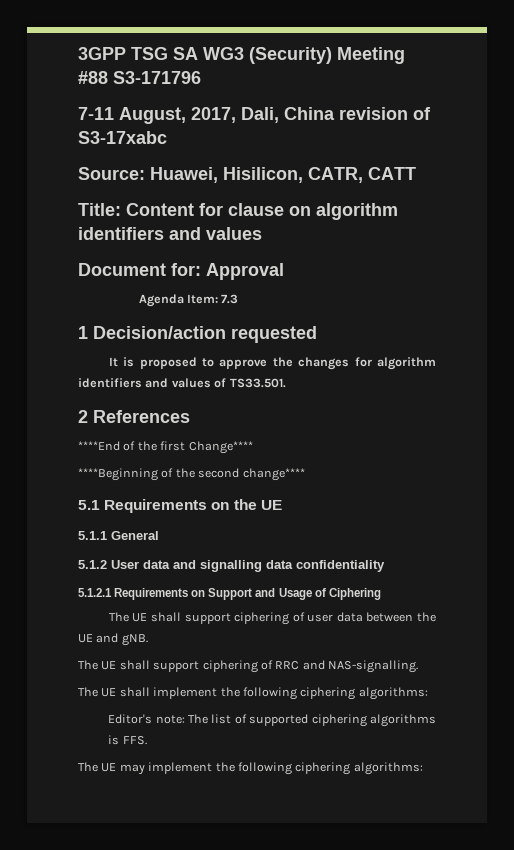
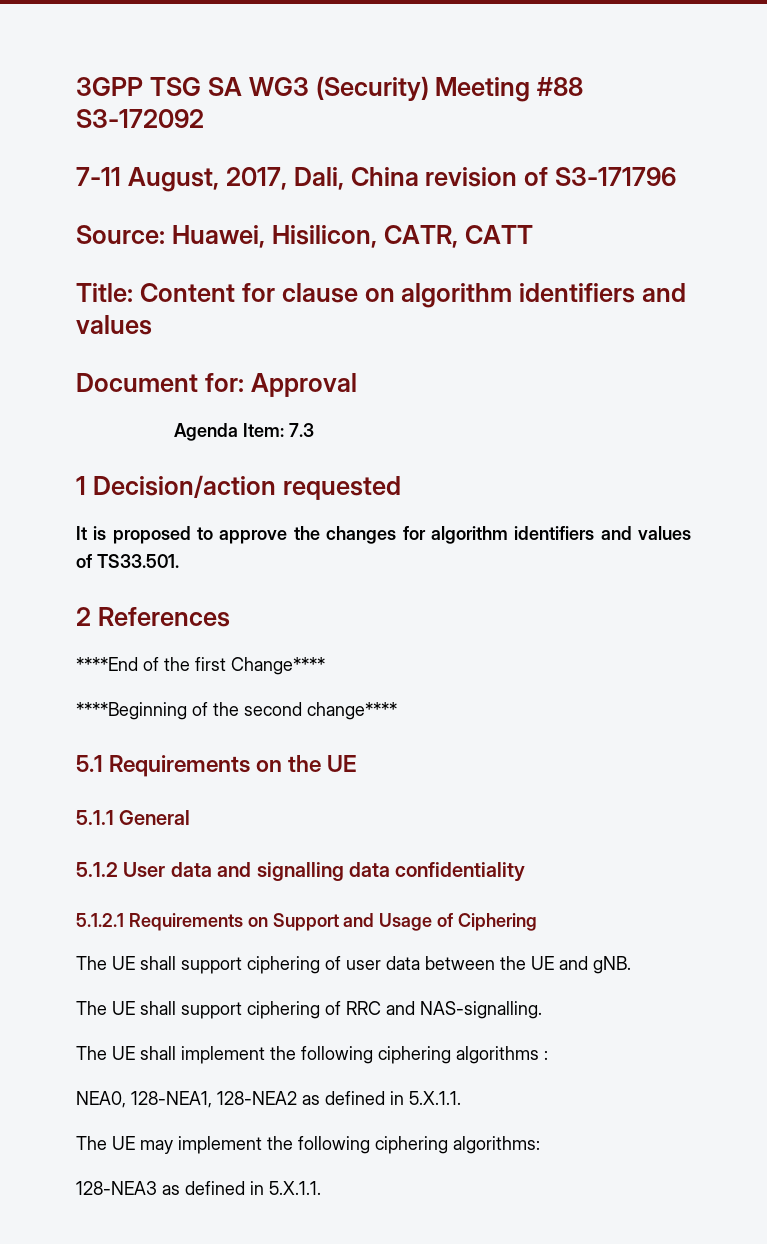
- 3GPP TSG SA WG3 (Security) Meeting #88 S3-171796
+ 3GPP TSG SA WG3 (Security) Meeting #88 S3-172092
- 7-11 August, 2017, Dali, China revision of S3-17xabc
+ 7-11 August, 2017, Dali, China revision of S3-171796
- The UE shall implement the following ciphering algorithms:
- Editor's note: The list of supported ciphering algorithms is FFS.
+ The UE shall implement the following ciphering algorithms :
+ NEA0, 128-NEA1, 128-NEA2 as defined in 5.X.1.1.
+ 128-NEA3 as defined in 5.X.1.1.

